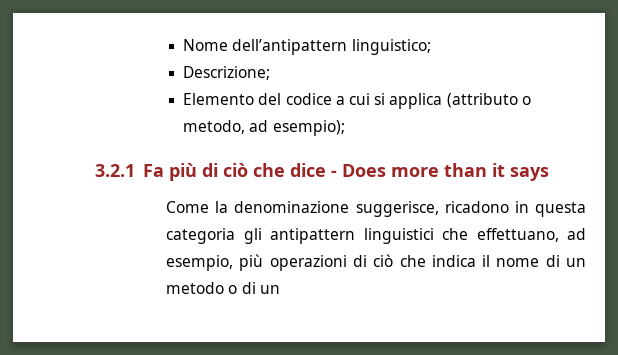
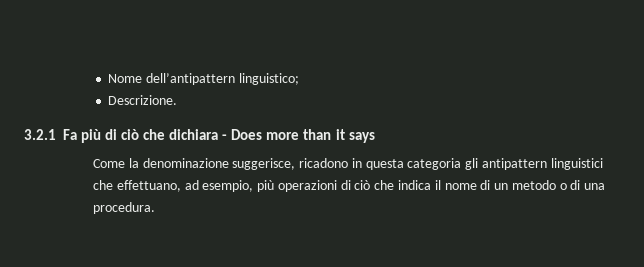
- Descrizione;
- Elemento del codice a cui si applica (attributo o metodo, ad esempio);
+ Descrizione.
- 3.2.1 Fa più di ciò che dice - Does more than it says
+ 3.2.1 Fa più di ciò che dichiara - Does more than it says
- Come la denominazione suggerisce, ricadono in questa categoria gli antipattern linguistici che effettuano, ad esempio, più operazioni di ciò che indica il nome di un metodo o di un
+ Come la denominazione suggerisce, ricadono in questa categoria gli antipattern linguistici che effettuano, ad esempio, più operazioni di ciò che indica il nome di un metodo o di una procedura.

